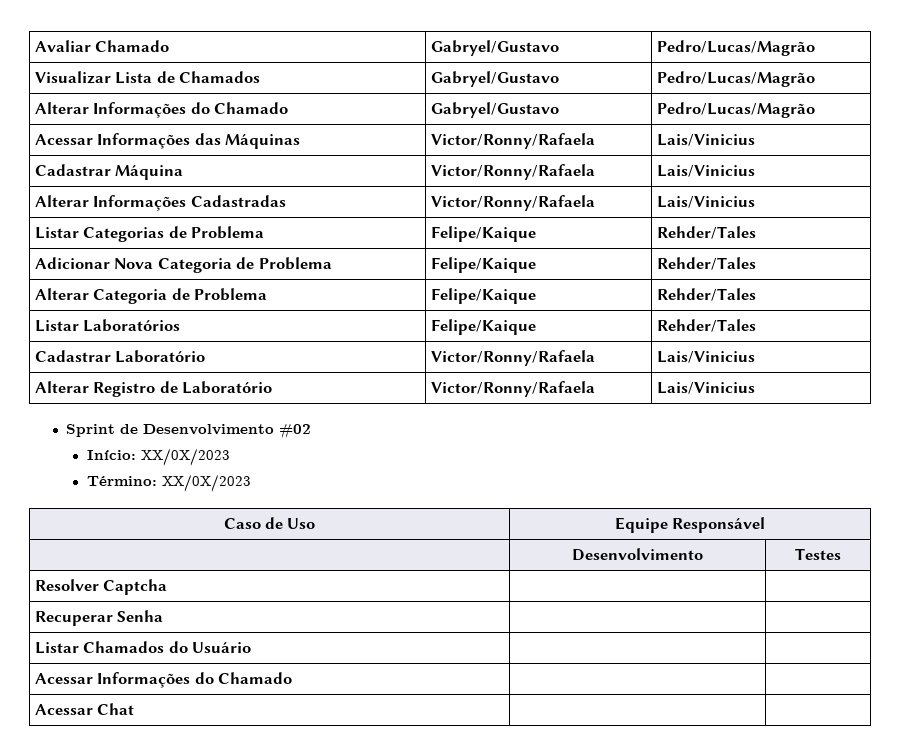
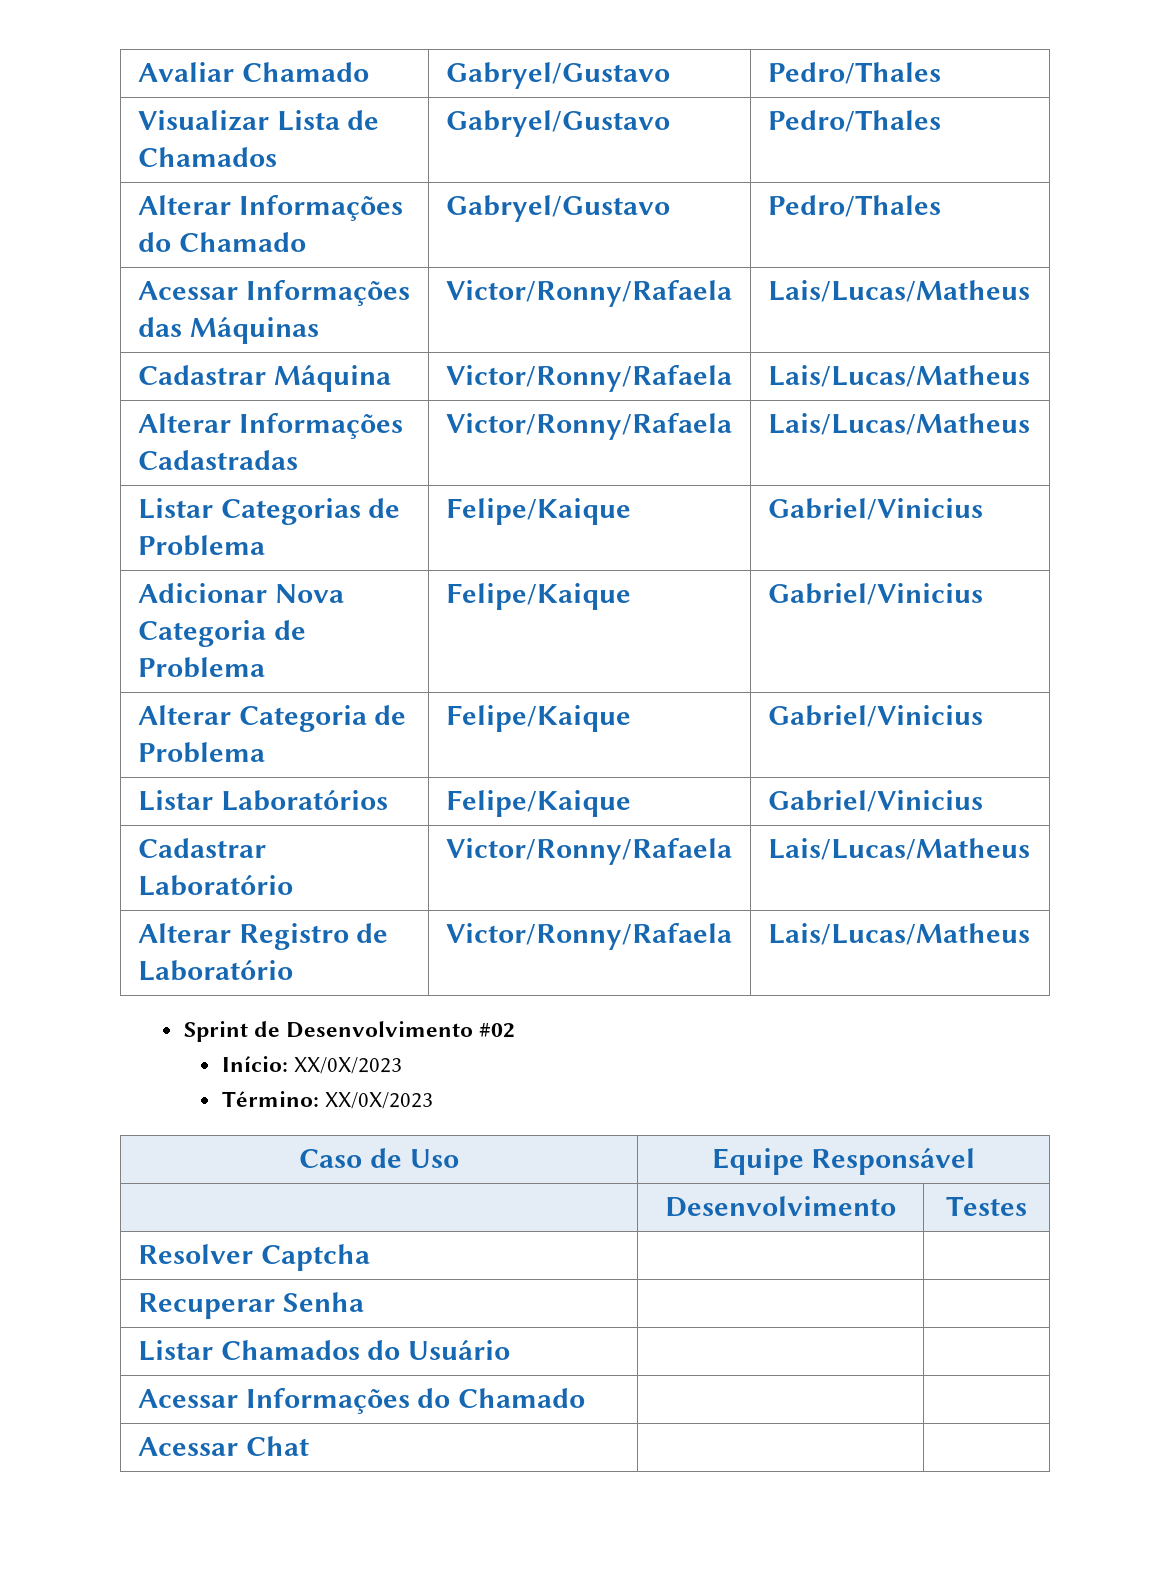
- Avaliar Chamado | Gabryel/Gustavo | Pedro/Lucas/Magrão
+ Avaliar Chamado | Gabryel/Gustavo | Pedro/Thales
- Visualizar Lista de Chamados | Gabryel/Gustavo | Pedro/Lucas/Magrão
+ Visualizar Lista de Chamados | Gabryel/Gustavo | Pedro/Thales
- Alterar Informações do Chamado | Gabryel/Gustavo | Pedro/Lucas/Magrão
+ Alterar Informações do Chamado | Gabryel/Gustavo | Pedro/Thales
- Acessar Informações das Máquinas | Victor/Ronny/Rafaela | Lais/Vinicius
+ Acessar Informações das Máquinas | Victor/Ronny/Rafaela | Lais/Lucas/Matheus
- Cadastrar Máquina | Victor/Ronny/Rafaela | Lais/Vinicius
+ Cadastrar Máquina | Victor/Ronny/Rafaela | Lais/Lucas/Matheus
- Alterar Informações Cadastradas | Victor/Ronny/Rafaela | Lais/Vinicius
+ Alterar Informações Cadastradas | Victor/Ronny/Rafaela | Lais/Lucas/Matheus
- Listar Categorias de Problema | Felipe/Kaique | Rehder/Tales
+ Listar Categorias de Problema | Felipe/Kaique | Gabriel/Vinicius
- Adicionar Nova Categoria de Problema | Felipe/Kaique | Rehder/Tales
+ Adicionar Nova Categoria de Problema | Felipe/Kaique | Gabriel/Vinicius
- Alterar Categoria de Problema | Felipe/Kaique | Rehder/Tales
+ Alterar Categoria de Problema | Felipe/Kaique | Gabriel/Vinicius
- Listar Laboratórios | Felipe/Kaique | Rehder/Tales
+ Listar Laboratórios | Felipe/Kaique | Gabriel/Vinicius
- Cadastrar Laboratório | Victor/Ronny/Rafaela | Lais/Vinicius
+ Cadastrar Laboratório | Victor/Ronny/Rafaela | Lais/Lucas/Matheus
- Alterar Registro de Laboratório | Victor/Ronny/Rafaela | Lais/Vinicius
+ Alterar Registro de Laboratório | Victor/Ronny/Rafaela | Lais/Lucas/Matheus

